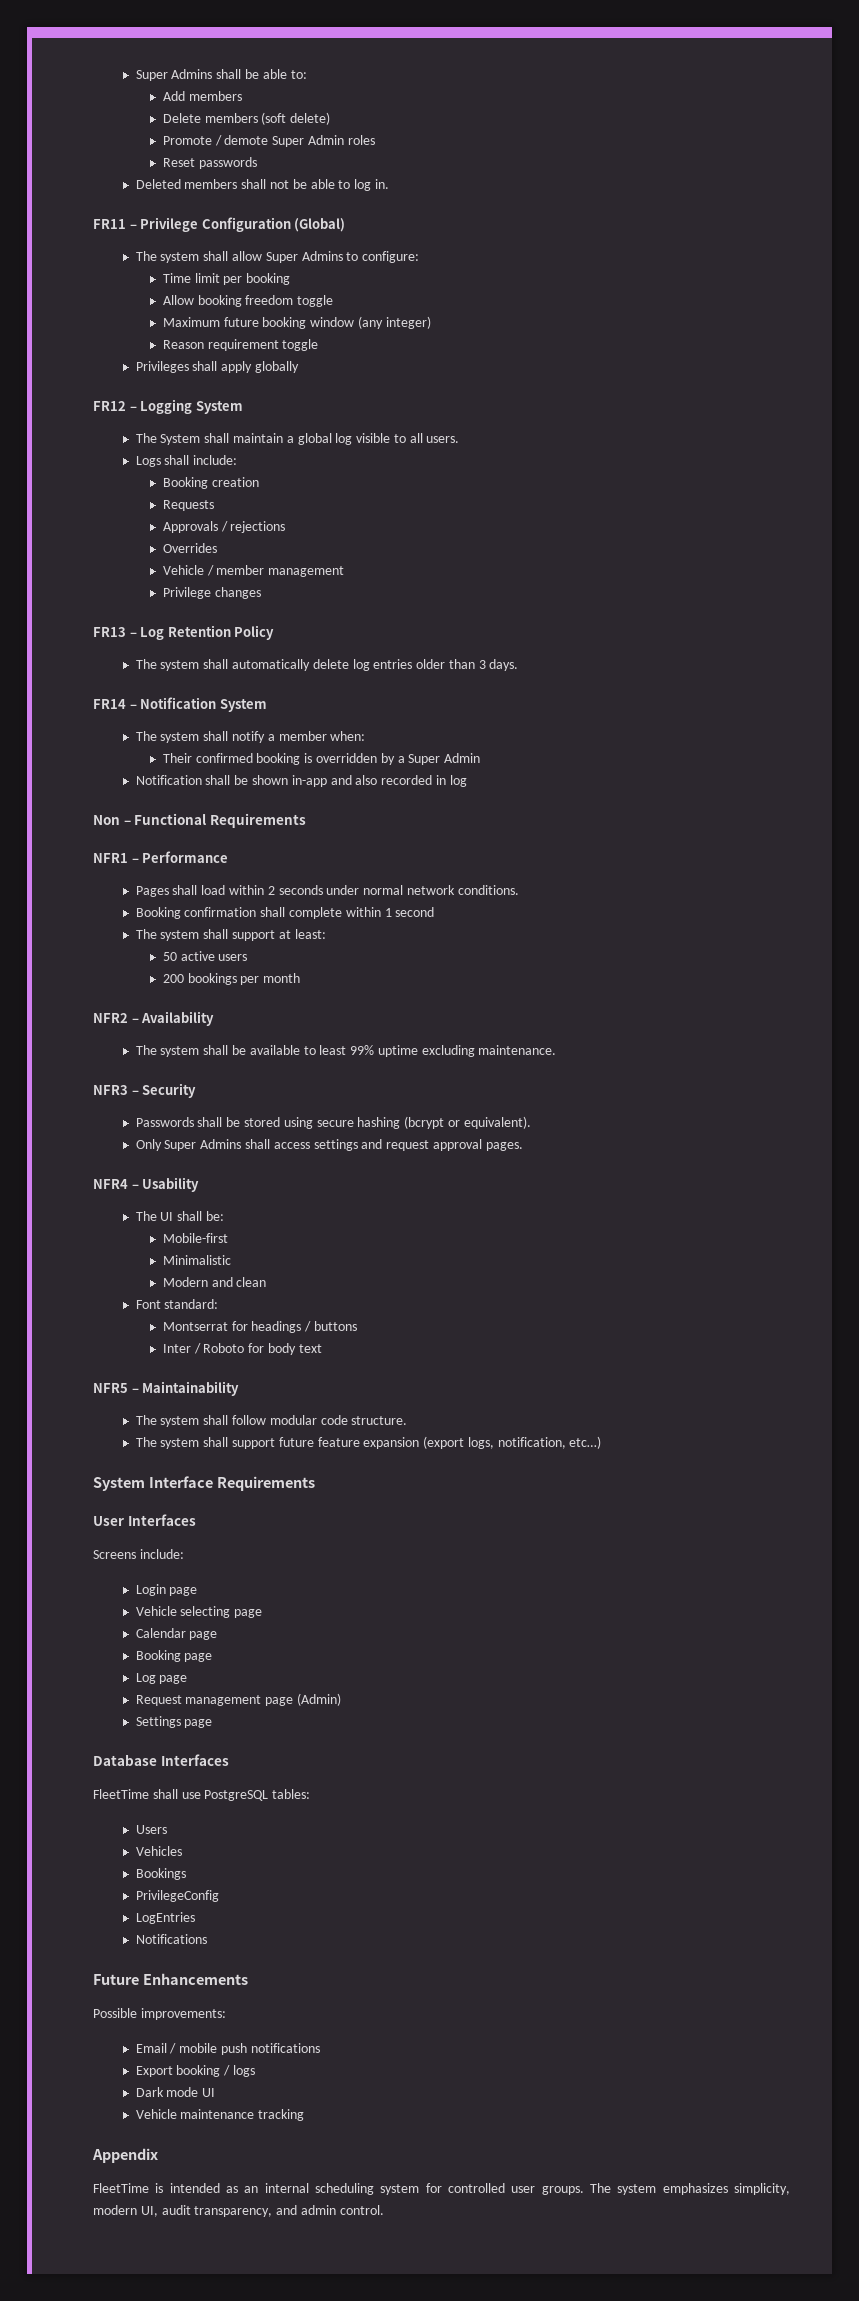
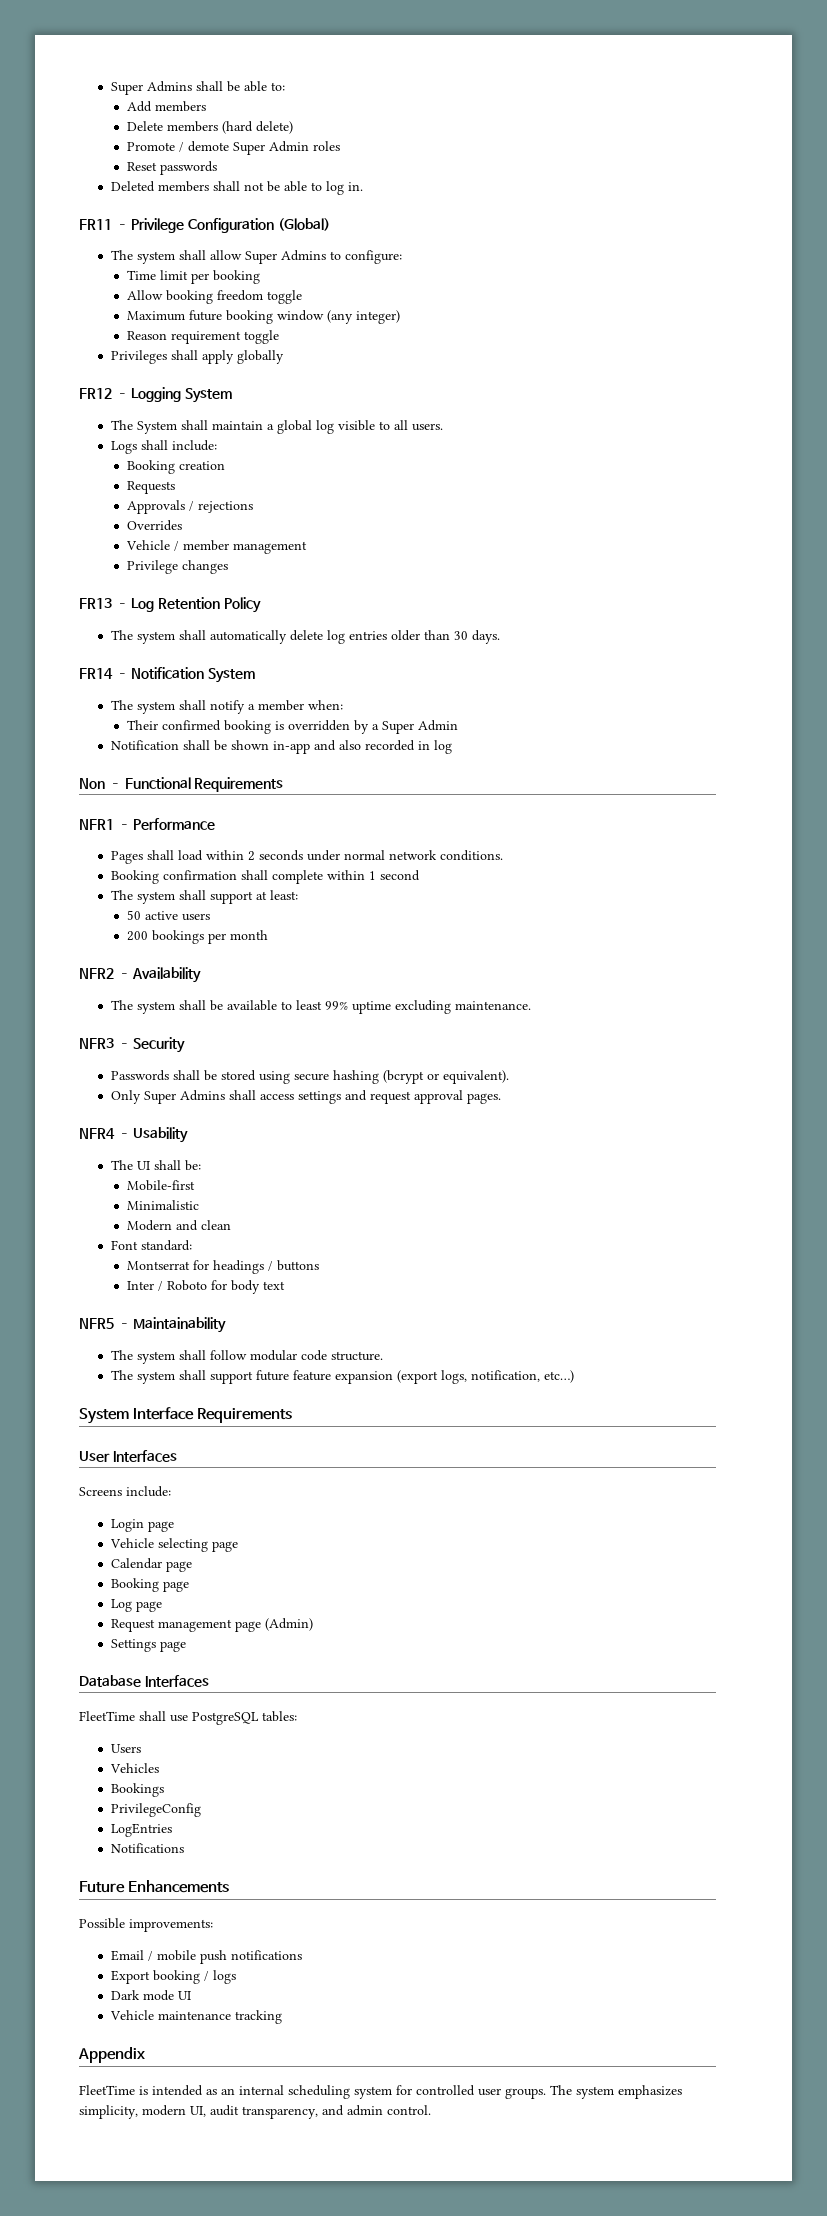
- Delete members (soft delete)
+ Delete members (hard delete)
- The system shall automatically delete log entries older than 3 days.
+ The system shall automatically delete log entries older than 30 days.

